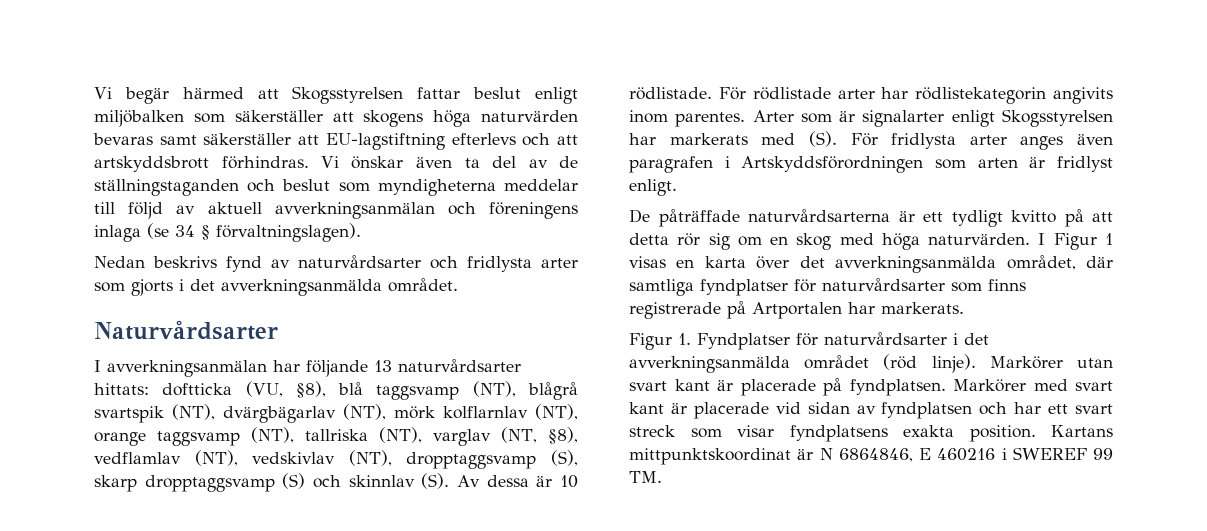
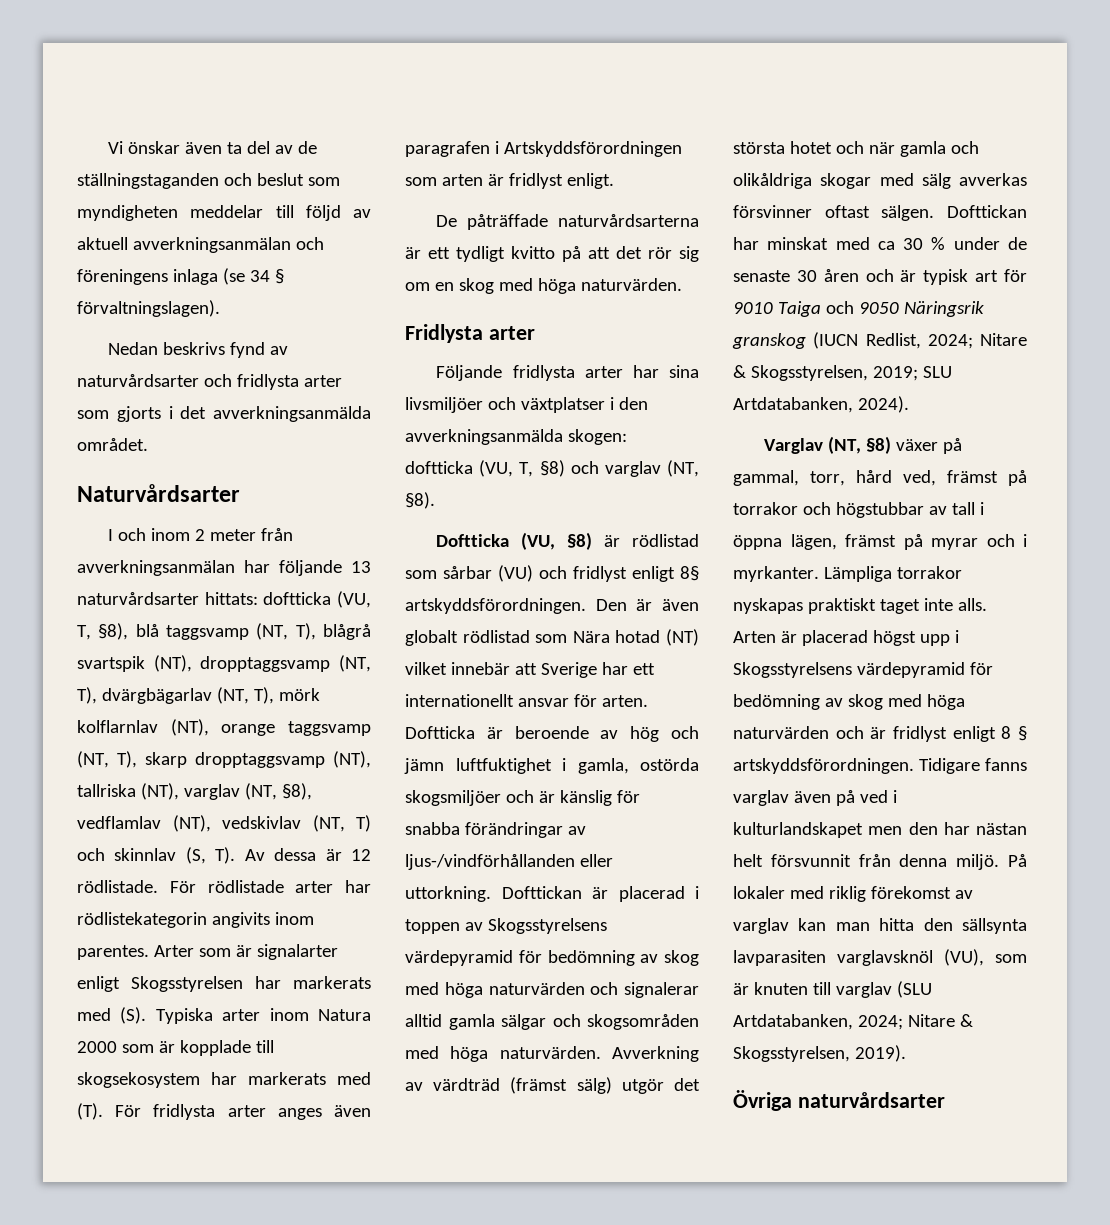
- Vi begär härmed att Skogsstyrelsen fattar beslut enligt miljöbalken som säkerställer att skogens höga naturvärden bevaras samt säkerställer att EU-lagstiftning efterlevs och att artskyddsbrott förhindras. Vi önskar även ta del av de ställningstaganden och beslut som myndigheterna meddelar till följd av aktuell avverkningsanmälan och föreningens inlaga (se 34 § förvaltningslagen).
+ Vi önskar även ta del av de ställningstaganden och beslut som myndigheten meddelar till följd av aktuell avverkningsanmälan och föreningens inlaga (se 34 § förvaltningslagen).
- I avverkningsanmälan har följande 13 naturvårdsarter hittats: doftticka (VU, §8), blå taggsvamp (NT), blågrå svartspik (NT), dvärgbägarlav (NT), mörk kolflarnlav (NT), orange taggsvamp (NT), tallriska (NT), varglav (NT, §8), vedflamlav (NT), vedskivlav (NT), dropptaggsvamp (S), skarp dropptaggsvamp (S) och skinnlav (S). Av dessa är 10 rödlistade.
+ I och inom 2 meter från avverkningsanmälan har följande 13 naturvårdsarter hittats: doftticka (VU, T, §8), blå taggsvamp (NT, T), blågrå svartspik (NT), dropptaggsvamp (NT, T), dvärgbägarlav (NT, T), mörk kolflarnlav (NT), orange taggsvamp (NT, T), skarp dropptaggsvamp (NT), tallriska (NT), varglav (NT, §8), vedflamlav (NT), vedskivlav (NT, T) och skinnlav (S, T). Av dessa är 12 rödlistade.
- Arter som är signalarter enligt Skogsstyrelsen har markerats med (S). För fridlysta arter anges även paragrafen i Artskyddsförordningen som arten är fridlyst enligt.
+ Arter som är signalarter enligt Skogsstyrelsen har markerats med (S). Typiska arter inom Natura 2000 som är kopplade till skogsekosystem har markerats med (T). För fridlysta arter anges även paragrafen i Artskyddsförordningen som arten är fridlyst enligt.
- De påträffade naturvårdsarterna är ett tydligt kvitto på att detta rör sig om en skog med höga naturvärden. I Figur 1 visas en karta över det avverkningsanmälda området, där samtliga fyndplatser för naturvårdsarter som finns registrerade på Artportalen har markerats.
- Figur 1. Fyndplatser för naturvårdsarter i det avverkningsanmälda området (röd linje). Markörer utan svart kant är placerade på fyndplatsen. Markörer med svart kant är placerade vid sidan av fyndplatsen och har ett svart streck som visar fyndplatsens exakta position. Kartans mittpunktskoordinat är N 6864846, E 460216 i SWEREF 99 TM.
+ De påträffade naturvårdsarterna är ett tydligt kvitto på att det rör sig om en skog med höga naturvärden.
+ Fridlysta arter
+ Följande fridlysta arter har sina livsmiljöer och växtplatser i den avverkningsanmälda skogen: doftticka (VU, T, §8) och varglav (NT, §8).
+ Doftticka (VU, §8) är rödlistad som sårbar (VU) och fridlyst enligt 8§ artskyddsförordningen. Den är även globalt rödlistad som Nära hotad (NT) vilket innebär att Sverige har ett internationellt ansvar för arten. Doftticka är beroende av hög och jämn luftfuktighet i gamla, ostörda skogsmiljöer och är känslig för snabba förändringar av ljus-/vindförhållanden eller uttorkning. Dofttickan är placerad i toppen av Skogsstyrelsens värdepyramid för bedömning av skog med höga naturvärden och signalerar alltid gamla sälgar och skogsområden med höga naturvärden. Avverkning av värdträd (främst sälg) utgör det största hotet och när gamla och olikåldriga skogar med sälg avverkas försvinner oftast sälgen. Dofttickan har minskat med ca 30 % under de senaste 30 åren och är typisk art för 9010 Taiga och 9050 Näringsrik granskog (IUCN Redlist, 2024; Nitare & Skogsstyrelsen, 2019; SLU Artdatabanken, 2024).
+ Varglav (NT, §8) växer på gammal, torr, hård ved, främst på torrakor och högstubbar av tall i öppna lägen, främst på myrar och i myrkanter. Lämpliga torrakor nyskapas praktiskt taget inte alls. Arten är placerad högst upp i Skogsstyrelsens värdepyramid för bedömning av skog med höga naturvärden och är fridlyst enligt 8 § artskyddsförordningen. Tidigare fanns varglav även på ved i kulturlandskapet men den har nästan helt försvunnit från denna miljö. På lokaler med riklig förekomst av varglav kan man hitta den sällsynta lavparasiten varglavsknöl (VU), som är knuten till varglav (SLU Artdatabanken, 2024; Nitare & Skogsstyrelsen, 2019).
+ Övriga naturvårdsarter

